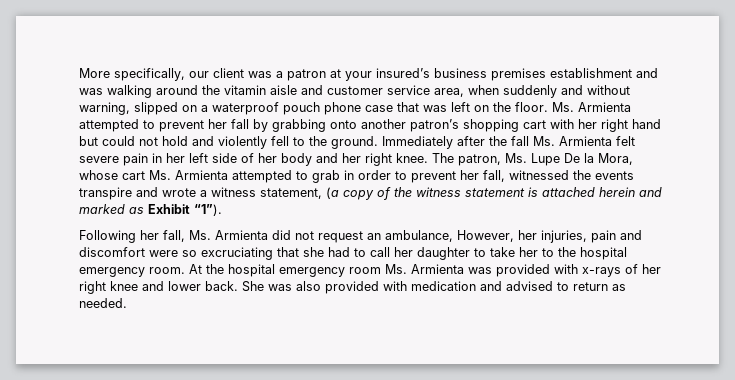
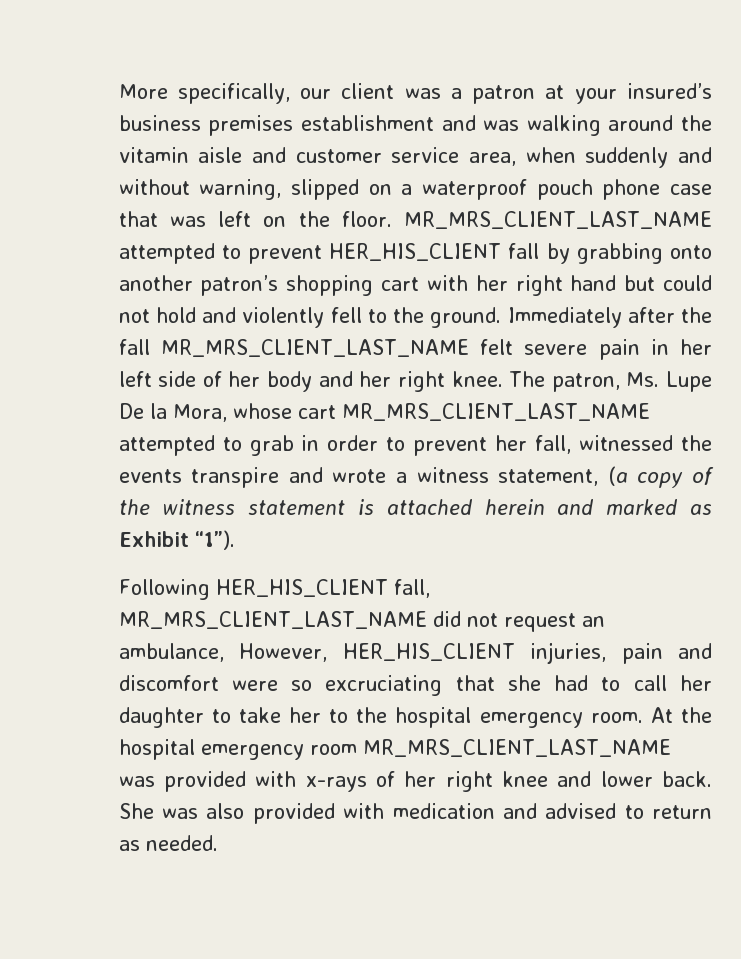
- Ms. Armienta attempted to prevent her fall by grabbing onto another patron’s shopping cart with her right hand but could not hold and violently fell to the ground.
+ MR_MRS_CLIENT_LAST_NAME attempted to prevent HER_HIS_CLIENT fall by grabbing onto another patron’s shopping cart with her right hand but could not hold and violently fell to the ground.
- Immediately after the fall Ms. Armienta felt severe pain in her left side of her body and her right knee.
+ Immediately after the fall MR_MRS_CLIENT_LAST_NAME felt severe pain in her left side of her body and her right knee.
- The patron, Ms. Lupe De la Mora, whose cart Ms. Armienta attempted to grab in order to prevent her fall, witnessed the events transpire and wrote a witness statement, (a copy of the witness statement is attached herein and marked as Exhibit “1”).
+ The patron, Ms. Lupe De la Mora, whose cart MR_MRS_CLIENT_LAST_NAME attempted to grab in order to prevent her fall, witnessed the events transpire and wrote a witness statement, (a copy of the witness statement is attached herein and marked as Exhibit “1”).
- Following her fall, Ms. Armienta did not request an ambulance, However, her injuries, pain and discomfort were so excruciating that she had to call her daughter to take her to the hospital emergency room.
+ Following HER_HIS_CLIENT fall, MR_MRS_CLIENT_LAST_NAME did not request an ambulance, However, HER_HIS_CLIENT injuries, pain and discomfort were so excruciating that she had to call her daughter to take her to the hospital emergency room.
- At the hospital emergency room Ms. Armienta was provided with x-rays of her right knee and lower back.
+ At the hospital emergency room MR_MRS_CLIENT_LAST_NAME was provided with x-rays of her right knee and lower back.

